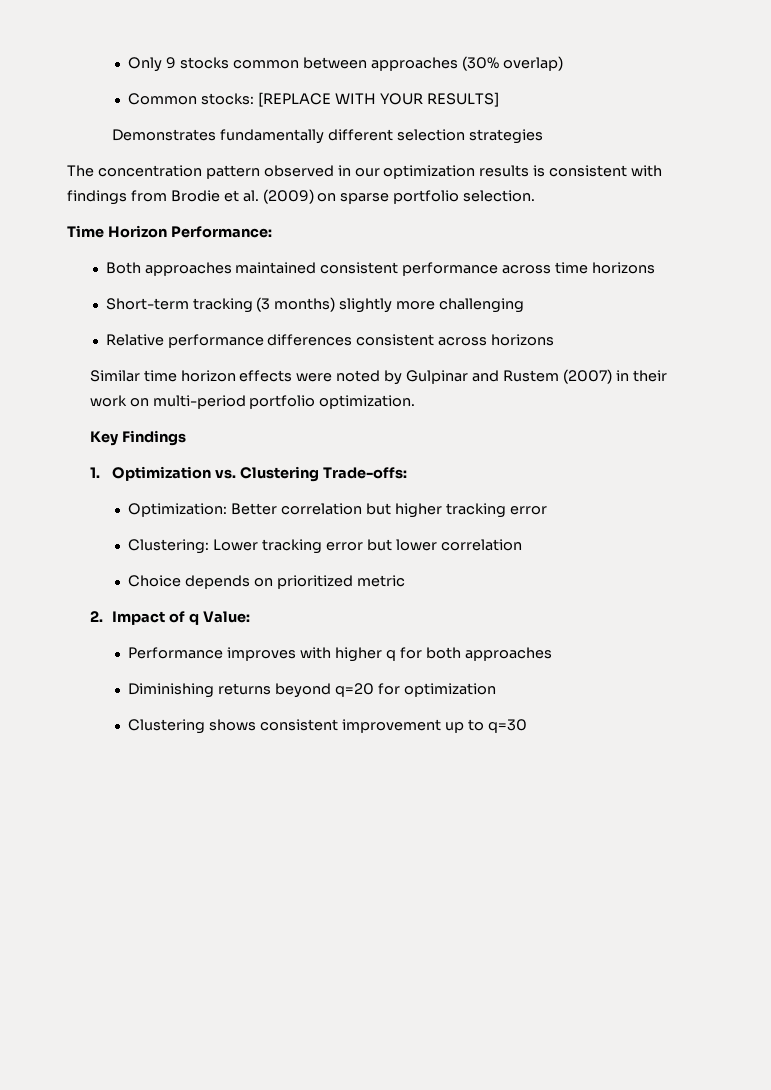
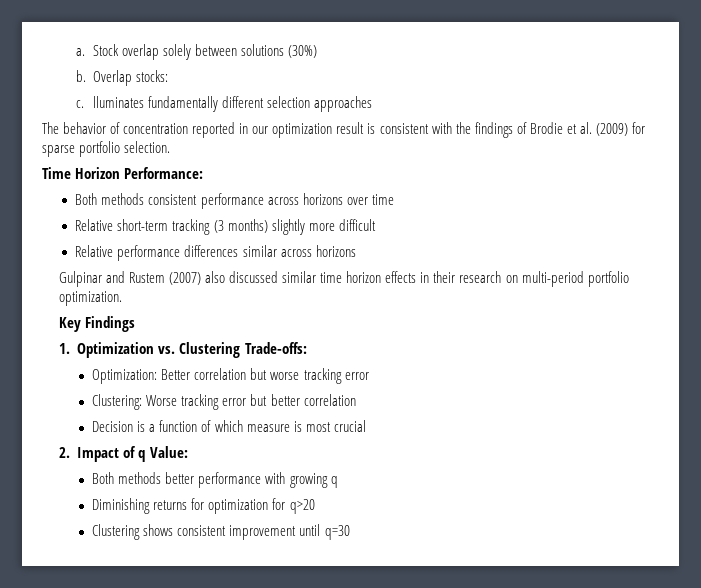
- Only 9 stocks common between approaches (30% overlap)
- Common stocks: [REPLACE WITH YOUR RESULTS]
- Demonstrates fundamentally different selection strategies
+ a. Stock overlap solely between solutions (30%)
+ b. Overlap stocks:
+ c. lluminates fundamentally different selection approaches
- The concentration pattern observed in our optimization results is consistent with findings from Brodie et al. (2009) on sparse portfolio selection.
+ The behavior of concentration reported in our optimization result is consistent with the findings of Brodie et al. (2009) for sparse portfolio selection.
- Both approaches maintained consistent performance across time horizons
- Short-term tracking (3 months) slightly more challenging
+ Both methods consistent performance across horizons over time
+ Relative short-term tracking (3 months) slightly more difficult
- Relative performance differences consistent across horizons
+ Relative performance differences similar across horizons
- Similar time horizon effects were noted by Gulpinar and Rustem (2007) in their work on multi-period portfolio optimization.
+ Gulpinar and Rustem (2007) also discussed similar time horizon effects in their research on multi-period portfolio optimization.
- Optimization: Better correlation but higher tracking error
+ Optimization: Better correlation but worse tracking error
- Clustering: Lower tracking error but lower correlation
+ Clustering: Worse tracking error but better correlation
- Choice depends on prioritized metric
+ Decision is a function of which measure is most crucial
- Performance improves with higher q for both approaches
+ Both methods better performance with growing q
- Diminishing returns beyond q=20 for optimization
+ Diminishing returns for optimization for q>20
- Clustering shows consistent improvement up to q=30
+ Clustering shows consistent improvement until q=30

